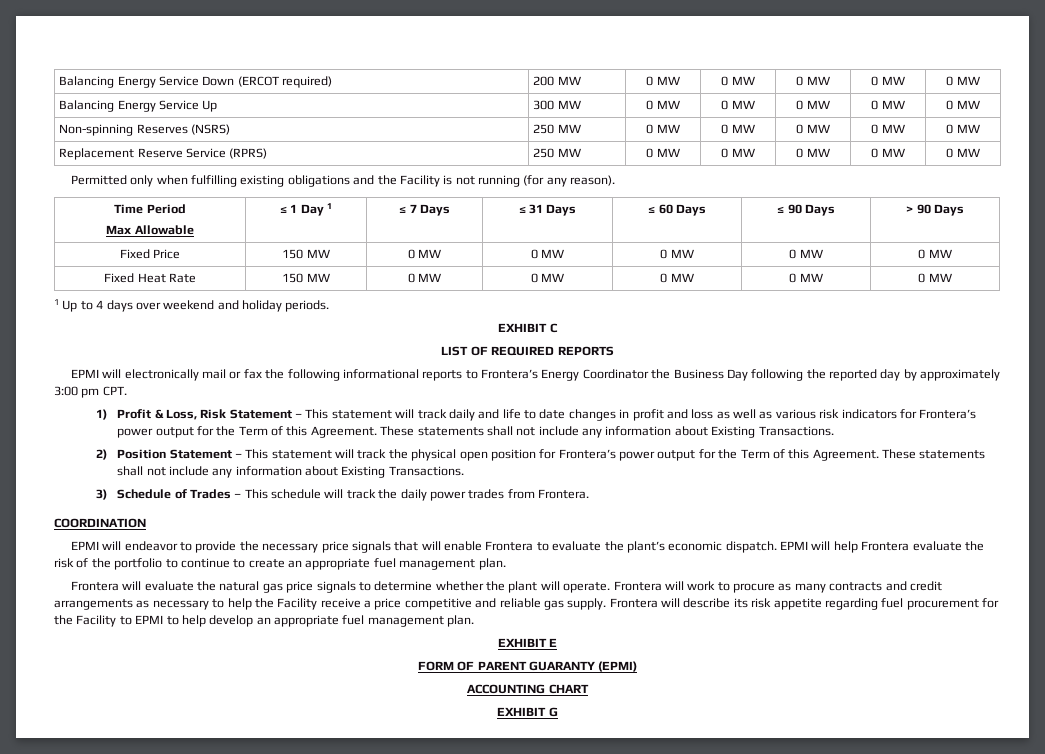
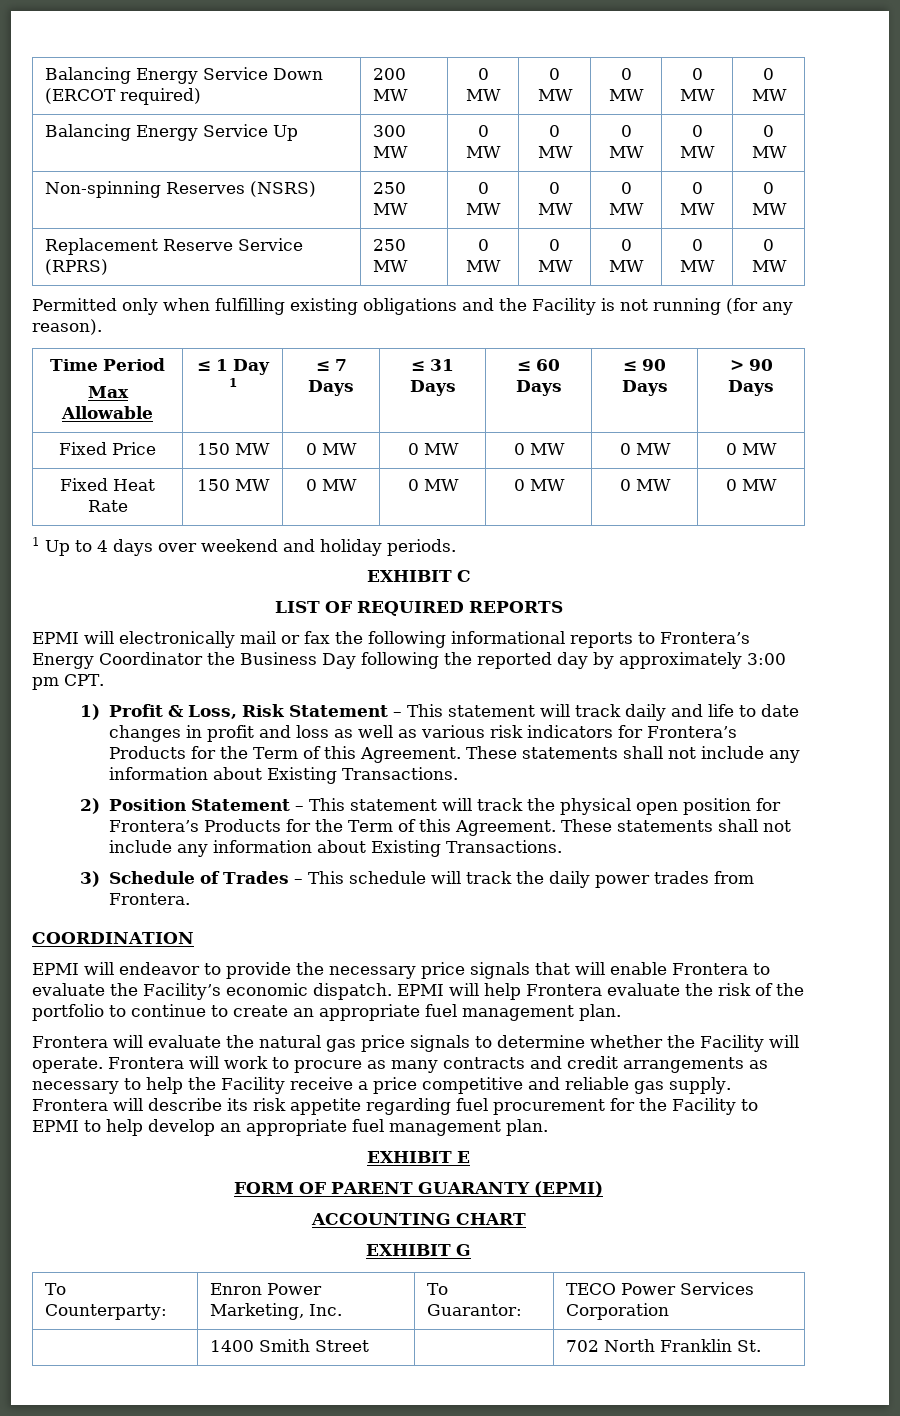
- 1) Profit & Loss, Risk Statement – This statement will track daily and life to date changes in profit and loss as well as various risk indicators for Frontera’s power output for the Term of this Agreement.
+ 1) Profit & Loss, Risk Statement – This statement will track daily and life to date changes in profit and loss as well as various risk indicators for Frontera’s Products for the Term of this Agreement.
- 2) Position Statement – This statement will track the physical open position for Frontera’s power output for the Term of this Agreement.
+ 2) Position Statement – This statement will track the physical open position for Frontera’s Products for the Term of this Agreement.
- EPMI will endeavor to provide the necessary price signals that will enable Frontera to evaluate the plant’s economic dispatch.
+ EPMI will endeavor to provide the necessary price signals that will enable Frontera to evaluate the Facility’s economic dispatch.
- Frontera will evaluate the natural gas price signals to determine whether the plant will operate.
+ Frontera will evaluate the natural gas price signals to determine whether the Facility will operate.
+ To Counterparty: | Enron Power Marketing, Inc. | To Guarantor: | TECO Power Services Corporation
+ | 1400 Smith Street | | 702 North Franklin St.

